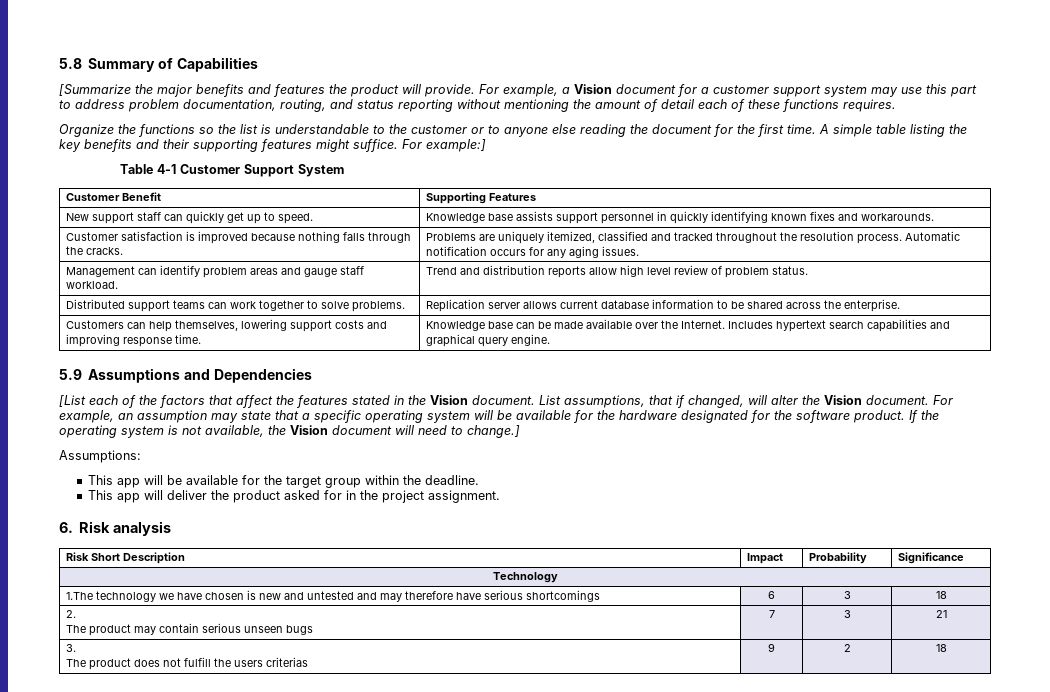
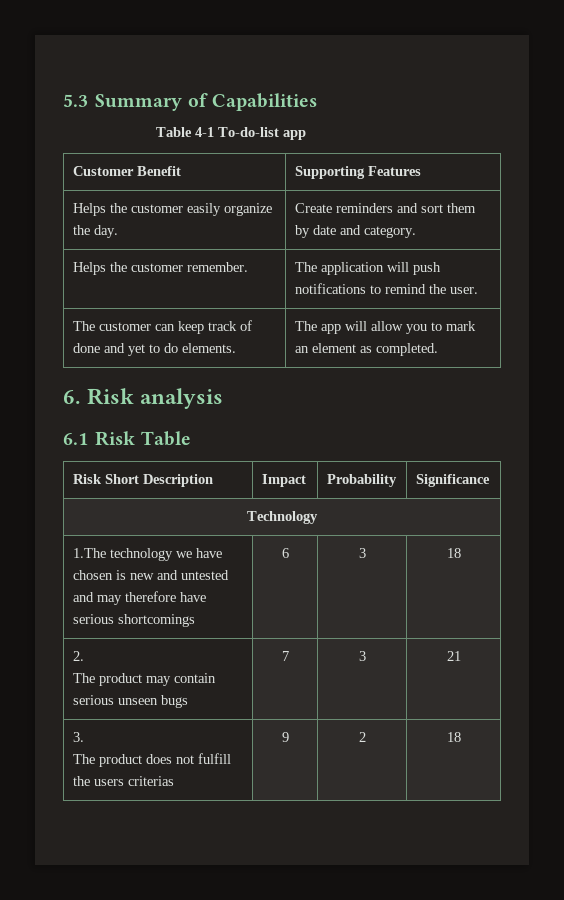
- 5.8 Summary of Capabilities
+ 5.3 Summary of Capabilities
- [Summarize the major benefits and features the product will provide. For example, a Vision document for a customer support system may use this part to address problem documentation, routing, and status reporting without mentioning the amount of detail each of these functions requires.
- Organize the functions so the list is understandable to the customer or to anyone else reading the document for the first time. A simple table listing the key benefits and their supporting features might suffice. For example:]
- Table 4-1 Customer Support System
+ Table 4-1 To-do-list app
- New support staff can quickly get up to speed. | Knowledge base assists support personnel in quickly identifying known fixes and workarounds.
- Customer satisfaction is improved because nothing falls through the cracks. | Problems are uniquely itemized, classified and tracked throughout the resolution process. Automatic notification occurs for any aging issues.
- Management can identify problem areas and gauge staff workload. | Trend and distribution reports allow high level review of problem status.
- Distributed support teams can work together to solve problems. | Replication server allows current database information to be shared across the enterprise.
- Customers can help themselves, lowering support costs and improving response time. | Knowledge base can be made available over the Internet. Includes hypertext search capabilities and graphical query engine.
- 5.9 Assumptions and Dependencies
- [List each of the factors that affect the features stated in the Vision document. List assumptions, that if changed, will alter the Vision document. For example, an assumption may state that a specific operating system will be available for the hardware designated for the software product. If the operating system is not available, the Vision document will need to change.]
- Assumptions:
- This app will be available for the target group within the deadline.
- This app will deliver the product asked for in the project assignment.
+ Helps the customer easily organize the day. | Create reminders and sort them by date and category.
+ Helps the customer remember. | The application will push notifications to remind the user.
+ The customer can keep track of done and yet to do elements. | The app will allow you to mark an element as completed.
+ 6.1 Risk Table

